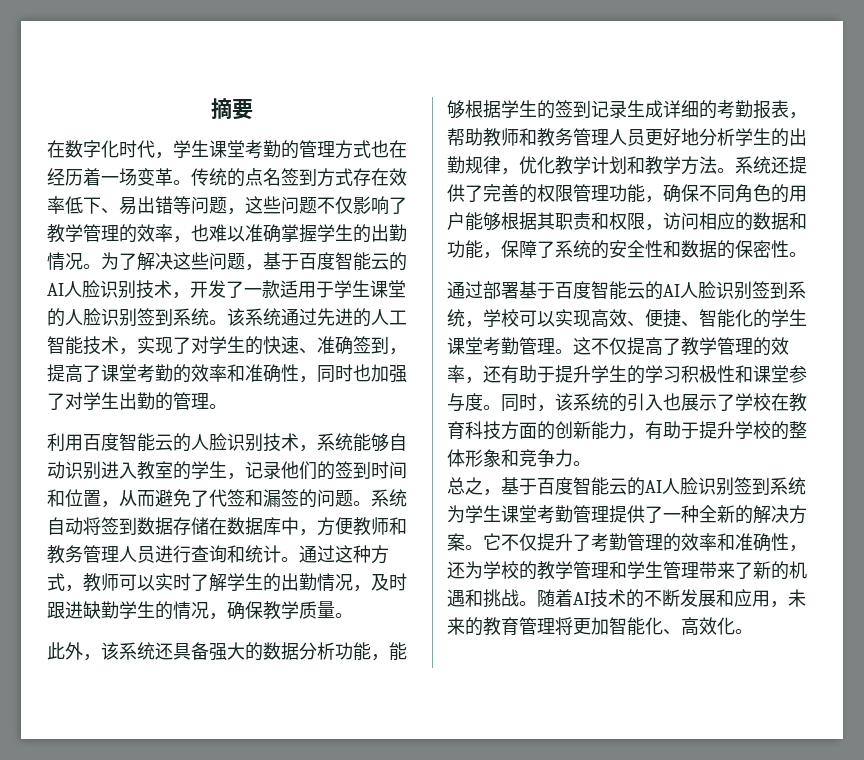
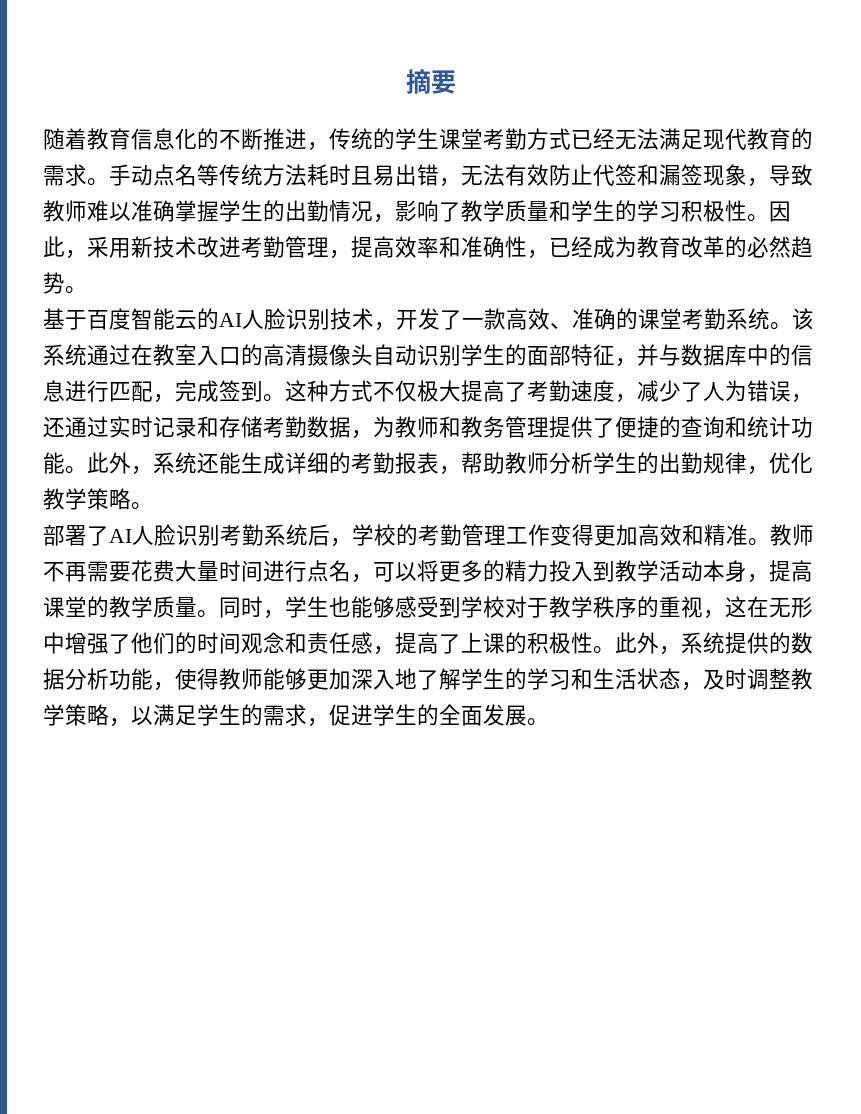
- 在数字化时代，学生课堂考勤的管理方式也在经历着一场变革。传统的点名签到方式存在效率低下、易出错等问题，这些问题不仅影响了教学管理的效率，也难以准确掌握学生的出勤情况。为了解决这些问题，基于百度智能云的AI人脸识别技术，开发了一款适用于学生课堂的人脸识别签到系统。该系统通过先进的人工智能技术，实现了对学生的快速、准确签到，提高了课堂考勤的效率和准确性，同时也加强了对学生出勤的管理。
- 利用百度智能云的人脸识别技术，系统能够自动识别进入教室的学生，记录他们的签到时间和位置，从而避免了代签和漏签的问题。系统自动将签到数据存储在数据库中，方便教师和教务管理人员进行查询和统计。通过这种方式，教师可以实时了解学生的出勤情况，及时跟进缺勤学生的情况，确保教学质量。
- 此外，该系统还具备强大的数据分析功能，能够根据学生的签到记录生成详细的考勤报表，帮助教师和教务管理人员更好地分析学生的出勤规律，优化教学计划和教学方法。系统还提供了完善的权限管理功能，确保不同角色的用户能够根据其职责和权限，访问相应的数据和功能，保障了系统的安全性和数据的保密性。
- 通过部署基于百度智能云的AI人脸识别签到系统，学校可以实现高效、便捷、智能化的学生课堂考勤管理。这不仅提高了教学管理的效率，还有助于提升学生的学习积极性和课堂参与度。同时，该系统的引入也展示了学校在教育科技方面的创新能力，有助于提升学校的整体形象和竞争力。
- 总之，基于百度智能云的AI人脸识别签到系统为学生课堂考勤管理提供了一种全新的解决方案。它不仅提升了考勤管理的效率和准确性，还为学校的教学管理和学生管理带来了新的机遇和挑战。随着AI技术的不断发展和应用，未来的教育管理将更加智能化、高效化。
+ 随着教育信息化的不断推进，传统的学生课堂考勤方式已经无法满足现代教育的需求。手动点名等传统方法耗时且易出错，无法有效防止代签和漏签现象，导致教师难以准确掌握学生的出勤情况，影响了教学质量和学生的学习积极性。因此，采用新技术改进考勤管理，提高效率和准确性，已经成为教育改革的必然趋势。
+ 基于百度智能云的AI人脸识别技术，开发了一款高效、准确的课堂考勤系统。该系统通过在教室入口的高清摄像头自动识别学生的面部特征，并与数据库中的信息进行匹配，完成签到。这种方式不仅极大提高了考勤速度，减少了人为错误，还通过实时记录和存储考勤数据，为教师和教务管理提供了便捷的查询和统计功能。此外，系统还能生成详细的考勤报表，帮助教师分析学生的出勤规律，优化教学策略。
+ 部署了AI人脸识别考勤系统后，学校的考勤管理工作变得更加高效和精准。教师不再需要花费大量时间进行点名，可以将更多的精力投入到教学活动本身，提高课堂的教学质量。同时，学生也能够感受到学校对于教学秩序的重视，这在无形中增强了他们的时间观念和责任感，提高了上课的积极性。此外，系统提供的数据分析功能，使得教师能够更加深入地了解学生的学习和生活状态，及时调整教学策略，以满足学生的需求，促进学生的全面发展。

